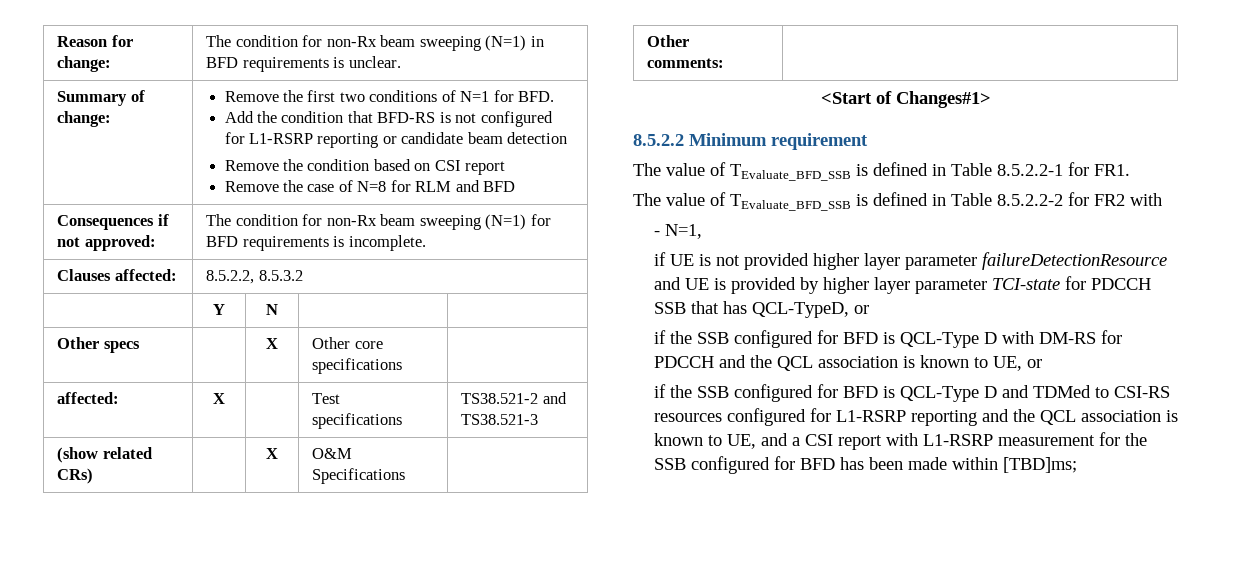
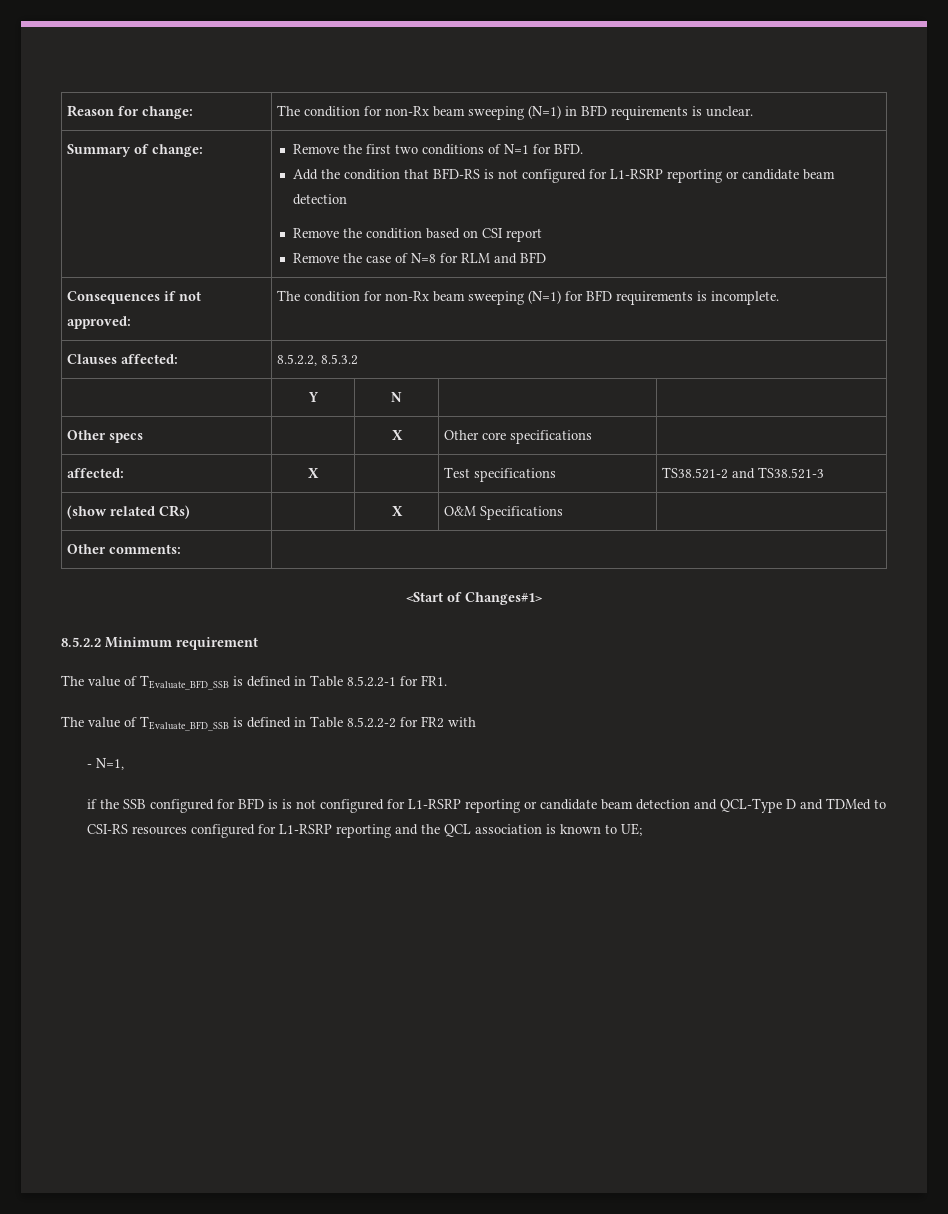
- if UE is not provided higher layer parameter failureDetectionResource and UE is provided by higher layer parameter TCI-state for PDCCH SSB that has QCL-TypeD, or
- if the SSB configured for BFD is QCL-Type D with DM-RS for PDCCH and the QCL association is known to UE, or
- if the SSB configured for BFD is QCL-Type D and TDMed to CSI-RS resources configured for L1-RSRP reporting and the QCL association is known to UE, and a CSI report with L1-RSRP measurement for the SSB configured for BFD has been made within [TBD]ms;
+ if the SSB configured for BFD is is not configured for L1-RSRP reporting or candidate beam detection and QCL-Type D and TDMed to CSI-RS resources configured for L1-RSRP reporting and the QCL association is known to UE;

